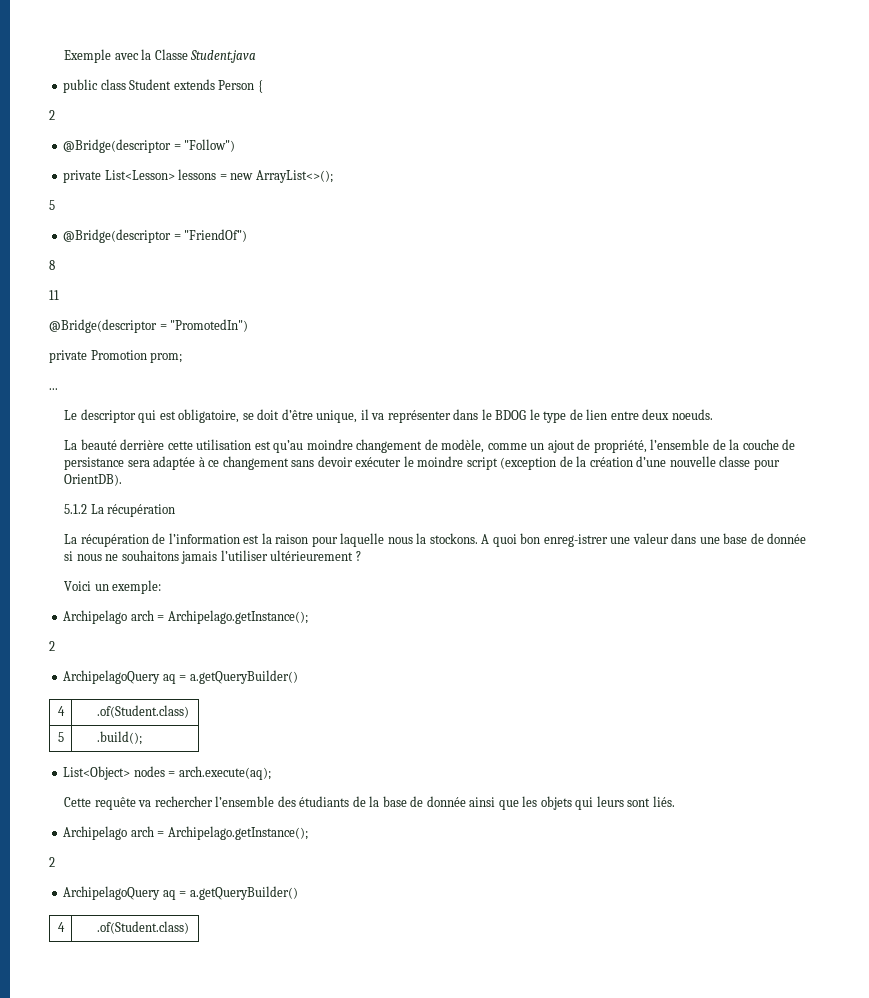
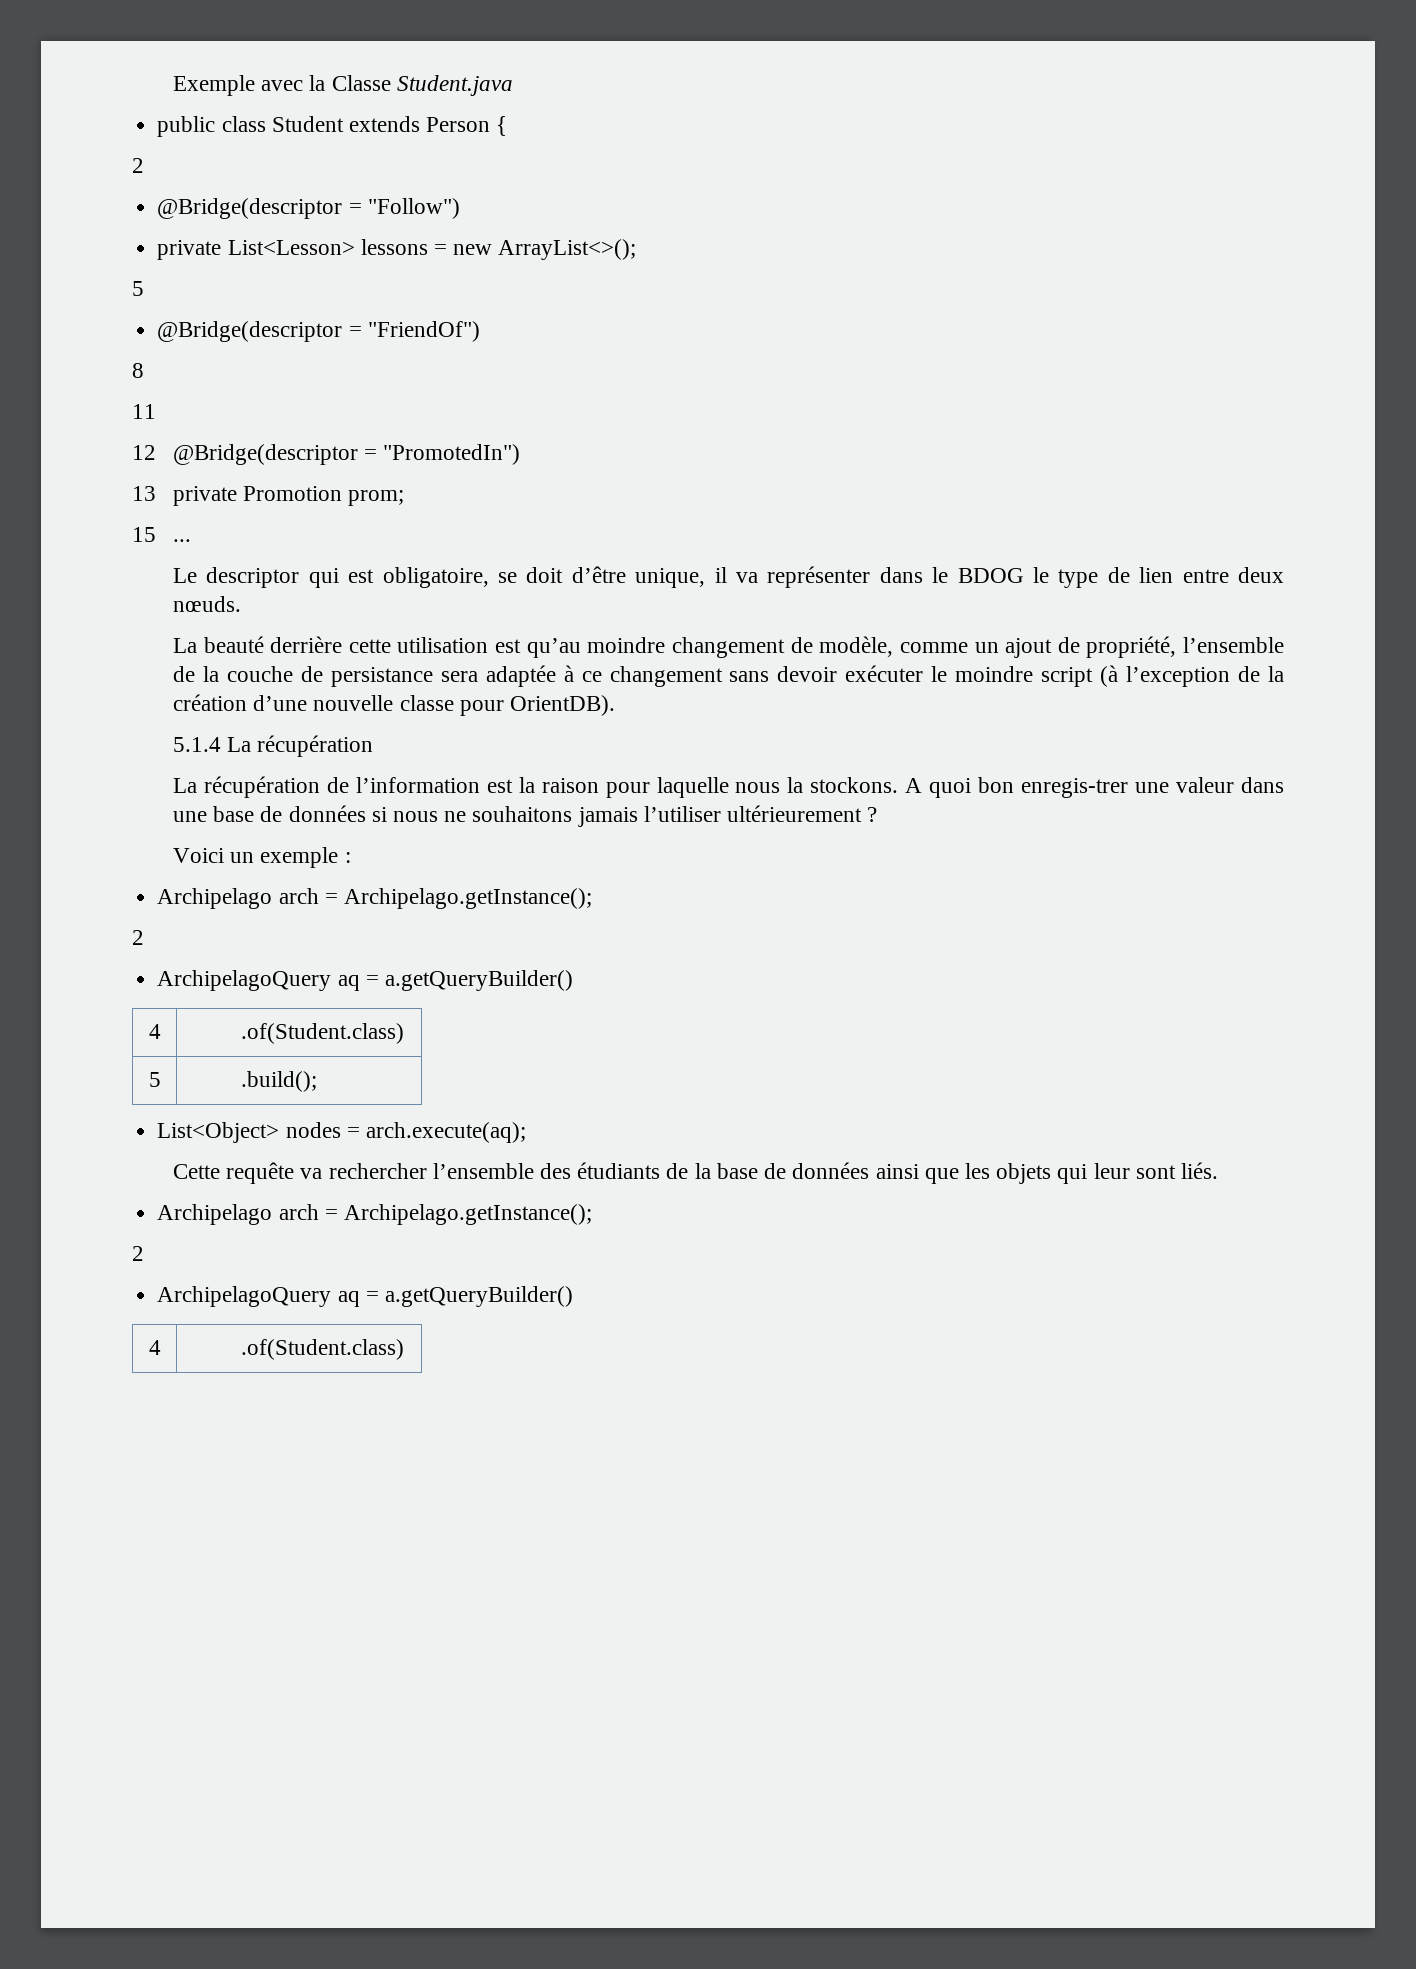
- @Bridge(descriptor = "PromotedIn")
+ 12 @Bridge(descriptor = "PromotedIn")
- private Promotion prom;
+ 13 private Promotion prom;
- ...
+ 15 ...
- Le descriptor qui est obligatoire, se doit d’être unique, il va représenter dans le BDOG le type de lien entre deux noeuds.
+ Le descriptor qui est obligatoire, se doit d’être unique, il va représenter dans le BDOG le type de lien entre deux nœuds.
- La beauté derrière cette utilisation est qu’au moindre changement de modèle, comme un ajout de propriété, l’ensemble de la couche de persistance sera adaptée à ce changement sans devoir exécuter le moindre script (exception de la création d’une nouvelle classe pour OrientDB).
+ La beauté derrière cette utilisation est qu’au moindre changement de modèle, comme un ajout de propriété, l’ensemble de la couche de persistance sera adaptée à ce changement sans devoir exécuter le moindre script (à l’exception de la création d’une nouvelle classe pour OrientDB).
- 5.1.2 La récupération
+ 5.1.4 La récupération
- A quoi bon enreg-istrer une valeur dans une base de donnée si nous ne souhaitons jamais l’utiliser ultérieurement ?
+ A quoi bon enregis-trer une valeur dans une base de données si nous ne souhaitons jamais l’utiliser ultérieurement ?
- Voici un exemple:
+ Voici un exemple :
- Cette requête va rechercher l’ensemble des étudiants de la base de donnée ainsi que les objets qui leurs sont liés.
+ Cette requête va rechercher l’ensemble des étudiants de la base de données ainsi que les objets qui leur sont liés.

